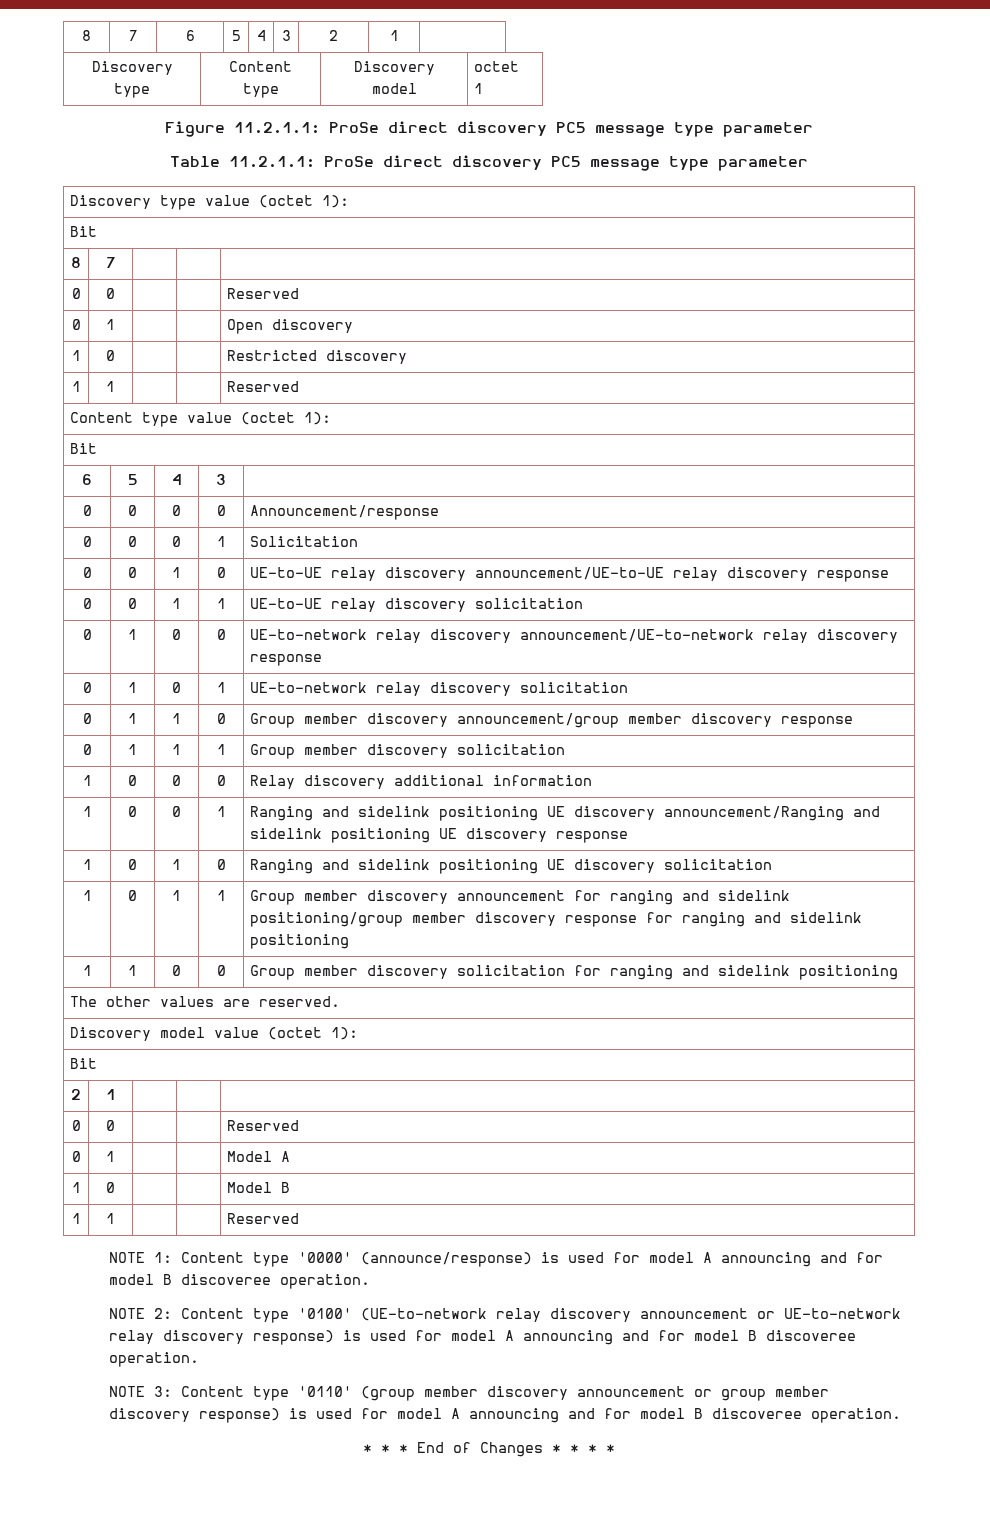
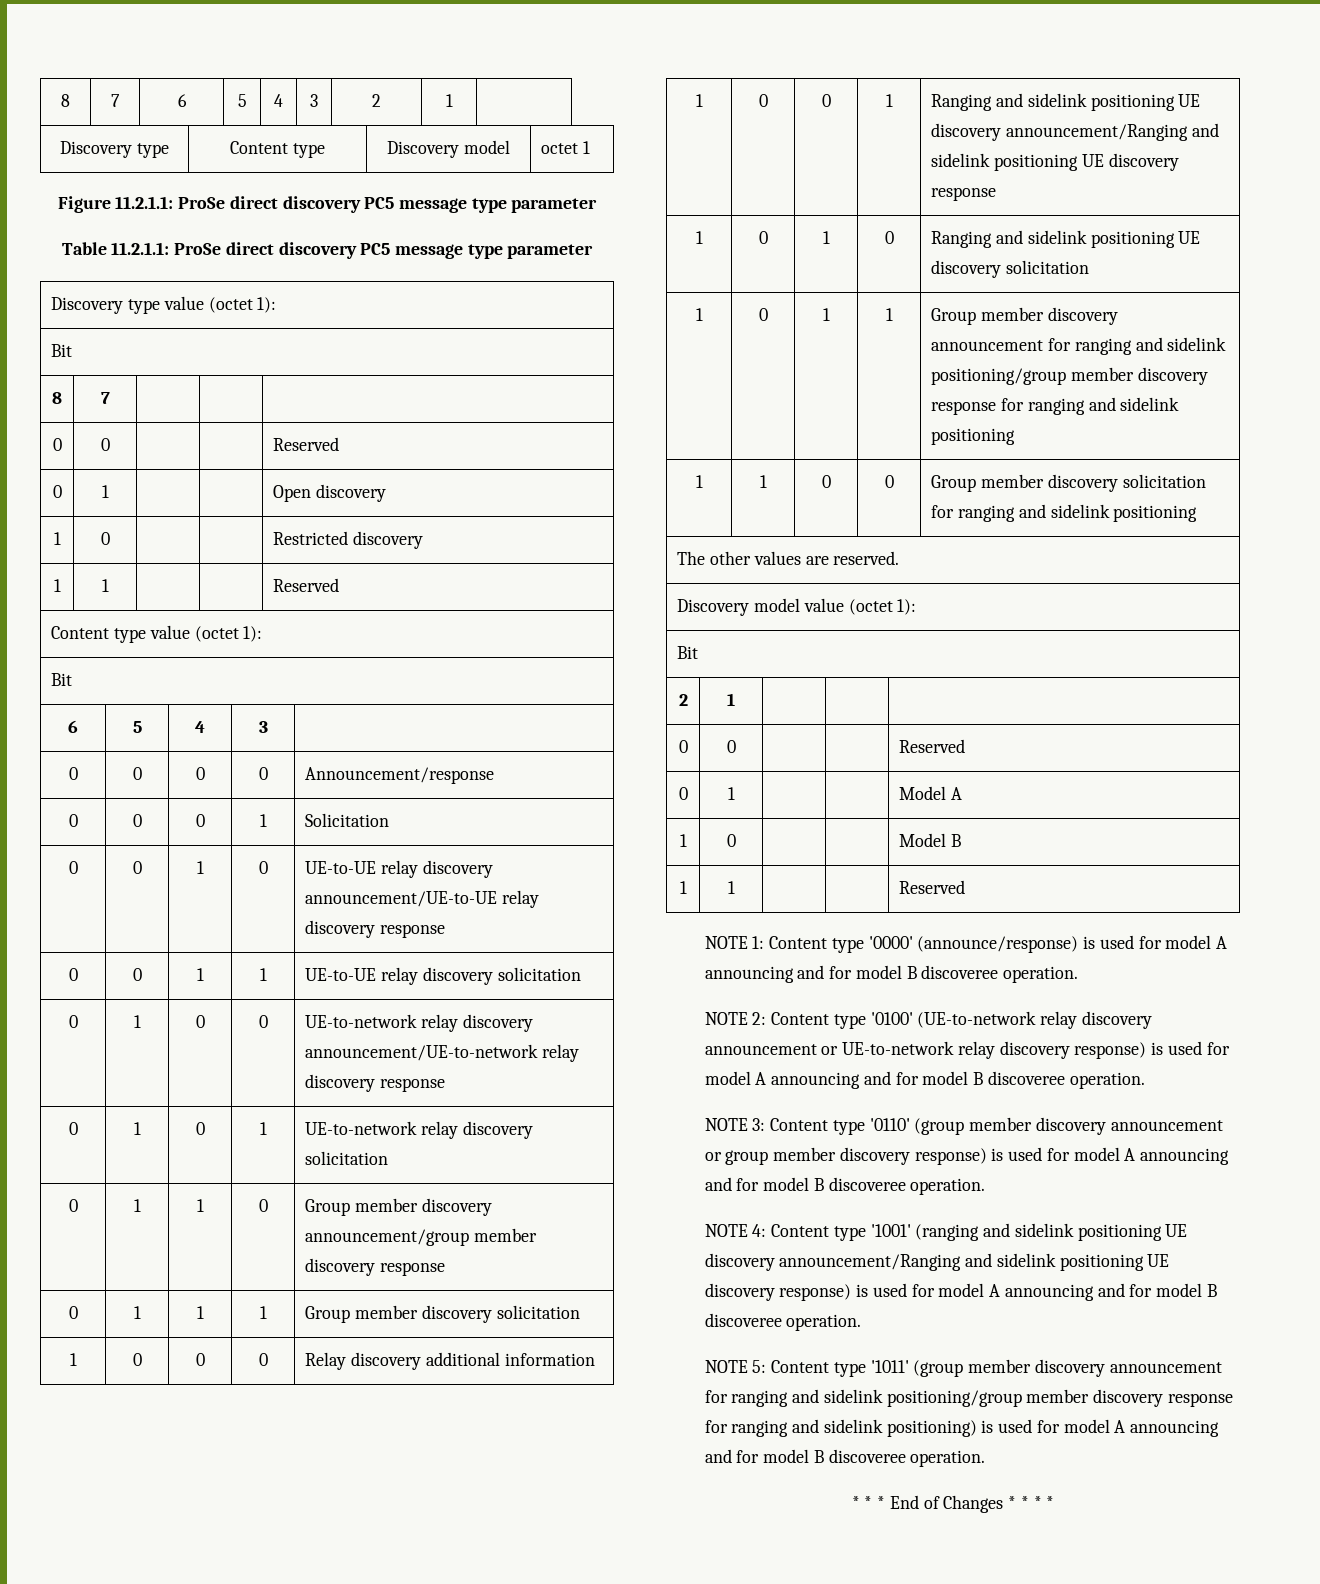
+ NOTE 4: Content type '1001' (ranging and sidelink positioning UE discovery announcement/Ranging and sidelink positioning UE discovery response) is used for model A announcing and for model B discoveree operation.
+ NOTE 5: Content type '1011' (group member discovery announcement for ranging and sidelink positioning/group member discovery response for ranging and sidelink positioning) is used for model A announcing and for model B discoveree operation.

